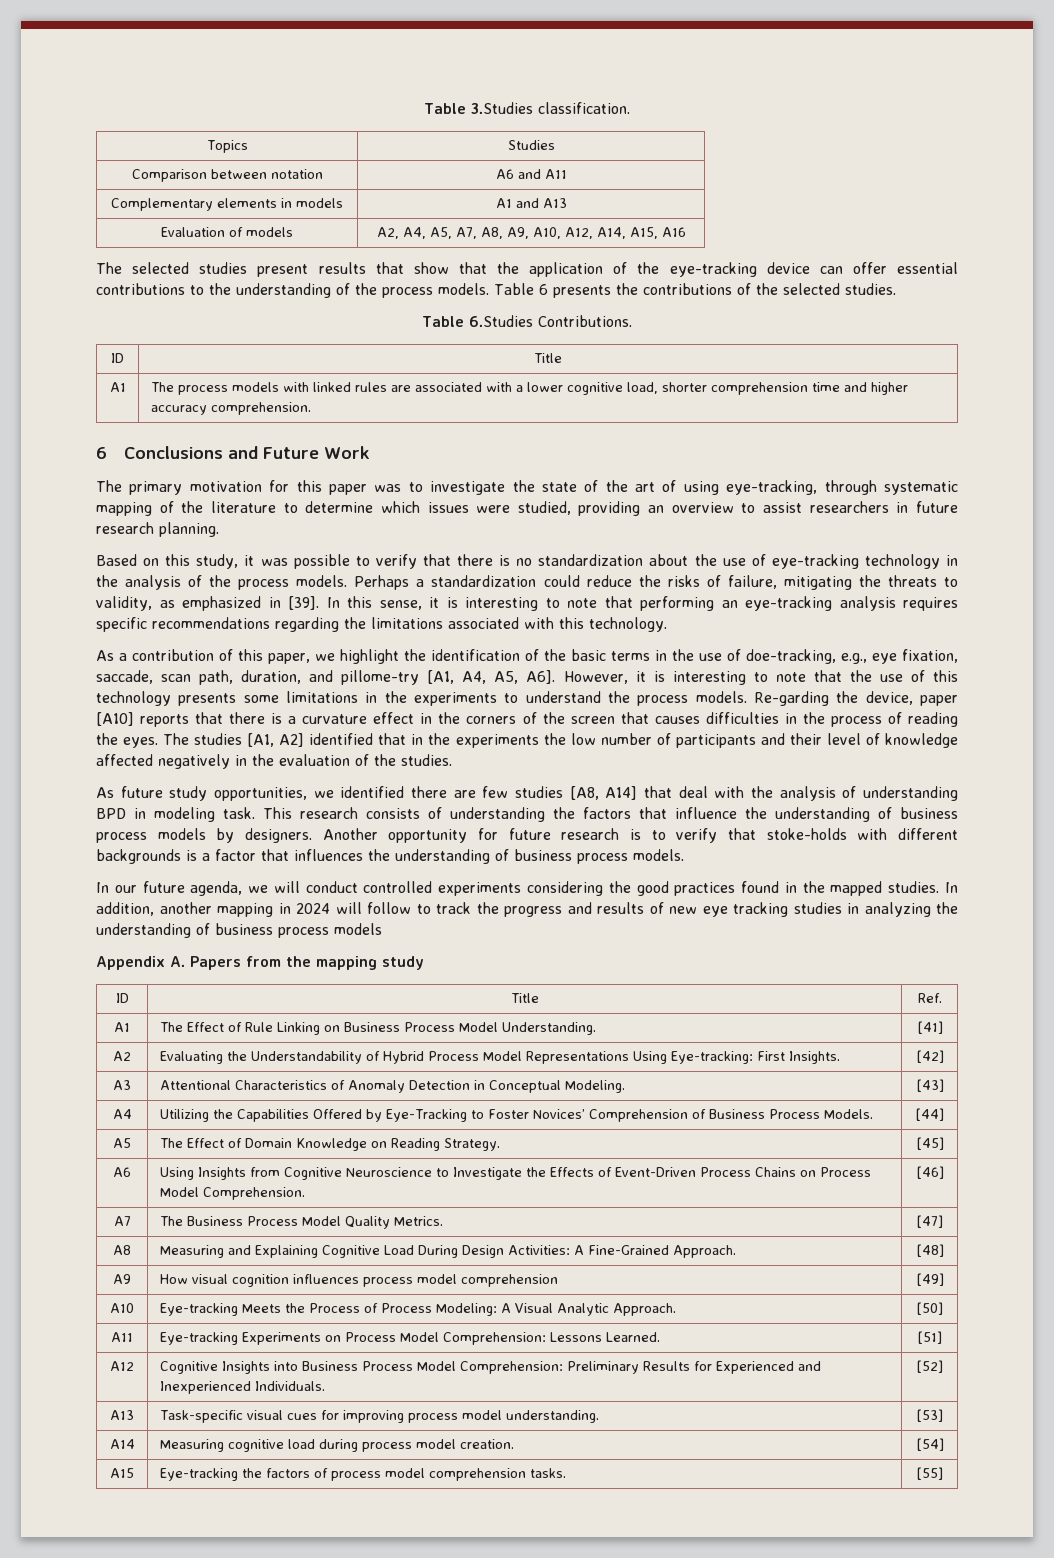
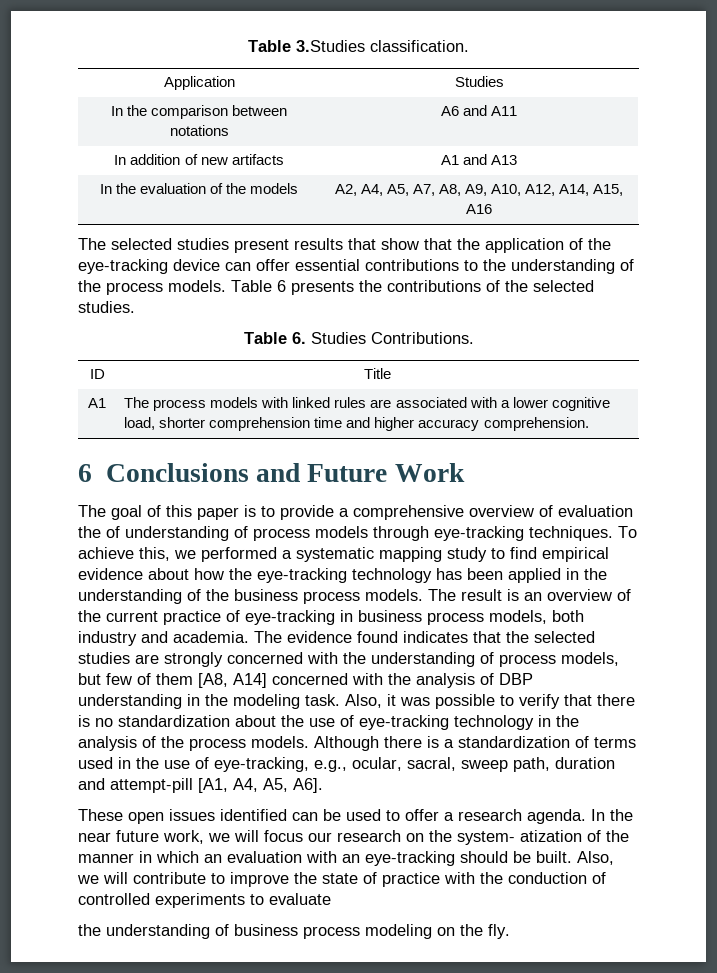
- Topics | Studies
+ Application | Studies
- Comparison between notation | A6 and A11
- Complementary elements in models | A1 and A13
- Evaluation of models | A2, A4, A5, A7, A8, A9, A10, A12, A14, A15, A16
+ In the comparison between notations | A6 and A11
+ In addition of new artifacts | A1 and A13
+ In the evaluation of the models | A2, A4, A5, A7, A8, A9, A10, A12, A14, A15, A16
- Table 6.Studies Contributions.
+ Table 6. Studies Contributions.
- The primary motivation for this paper was to investigate the state of the art of using eye-tracking, through systematic mapping of the literature to determine which issues were studied, providing an overview to assist researchers in future research planning.
- Based on this study, it was possible to verify that there is no standardization about the use of eye-tracking technology in the analysis of the process models.
+ The goal of this paper is to provide a comprehensive overview of evaluation the of understanding of process models through eye-tracking techniques. To achieve this, we performed a systematic mapping study to find empirical evidence about how the eye-tracking technology has been applied in the understanding of the business process models. The result is an overview of the current practice of eye-tracking in business process models, both industry and academia. The evidence found indicates that the selected studies are strongly concerned with the understanding of process models, but few of them [A8, A14] concerned with the analysis of DBP understanding in the modeling task. Also, it was possible to verify that there is no standardization about the use of eye-tracking technology in the analysis of the process models.
- Perhaps a standardization could reduce the risks of failure, mitigating the threats to validity, as emphasized in [39]. In this sense, it is interesting to note that performing an eye-tracking analysis requires specific recommendations regarding the limitations associated with this technology.
- As a contribution of this paper, we highlight the identification of the basic terms in the use of doe-tracking, e.g., eye fixation, saccade, scan path, duration, and pillome-try [A1, A4, A5, A6]. However, it is interesting to note that the use of this technology presents some limitations in the experiments to understand the process models. Re-garding the device, paper [A10] reports that there is a curvature effect in the corners of the screen that causes difficulties in the process of reading the eyes. The studies [A1, A2] identified that in the experiments the low number of participants and their level of knowledge affected negatively in the evaluation of the studies.
- As future study opportunities, we identified there are few studies [A8, A14] that deal with the analysis of understanding BPD in modeling task. This research consists of understanding the factors that influence the understanding of business process models by designers. Another opportunity for future research is to verify that stoke-holds with different backgrounds is a factor that influences the understanding of business process models.
- In our future agenda, we will conduct controlled experiments considering the good practices found in the mapped studies. In addition, another mapping in 2024 will follow to track the progress and results of new eye tracking studies in analyzing the understanding of business process models
- Appendix A. Papers from the mapping study
- ID | Title | Ref.
- A1 | The Effect of Rule Linking on Business Process Model Understanding. | [41]
- A2 | Evaluating the Understandability of Hybrid Process Model Representations Using Eye-tracking: First Insights. | [42]
- A3 | Attentional Characteristics of Anomaly Detection in Conceptual Modeling. | [43]
- A4 | Utilizing the Capabilities Offered by Eye-Tracking to Foster Novices’ Comprehension of Business Process Models. | [44]
- A5 | The Effect of Domain Knowledge on Reading Strategy. | [45]
- A6 | Using Insights from Cognitive Neuroscience to Investigate the Effects of Event-Driven Process Chains on Process Model Comprehension. | [46]
- A7 | The Business Process Model Quality Metrics. | [47]
- A8 | Measuring and Explaining Cognitive Load During Design Activities: A Fine-Grained Approach. | [48]
- A9 | How visual cognition influences process model comprehension | [49]
- A10 | Eye-tracking Meets the Process of Process Modeling: A Visual Analytic Approach. | [50]
- A11 | Eye-tracking Experiments on Process Model Comprehension: Lessons Learned. | [51]
- A12 | Cognitive Insights into Business Process Model Comprehension: Preliminary Results for Experienced and Inexperienced Individuals. | [52]
- A13 | Task-specific visual cues for improving process model understanding. | [53]
- A14 | Measuring cognitive load during process model creation. | [54]
- A15 | Eye-tracking the factors of process model comprehension tasks. | [55]
+ Although there is a standardization of terms used in the use of eye-tracking, e.g., ocular, sacral, sweep path, duration and attempt-pill [A1, A4, A5, A6].
+ These open issues identified can be used to offer a research agenda. In the near future work, we will focus our research on the system- atization of the manner in which an evaluation with an eye-tracking should be built. Also, we will contribute to improve the state of practice with the conduction of controlled experiments to evaluate
+ the understanding of business process modeling on the fly.

